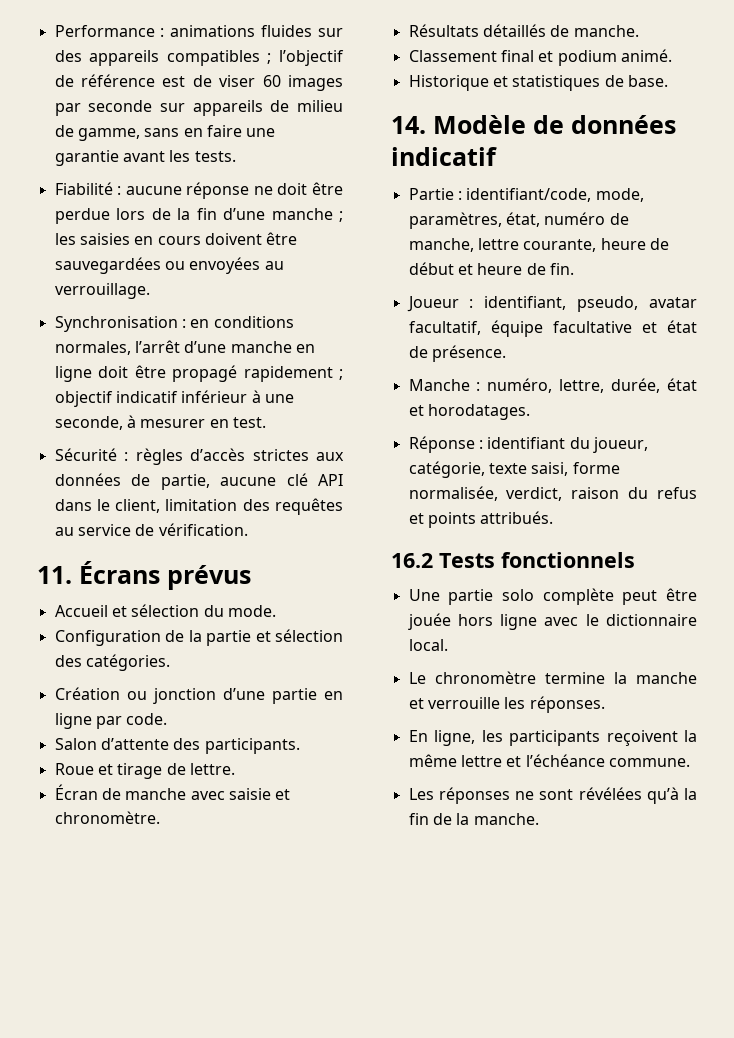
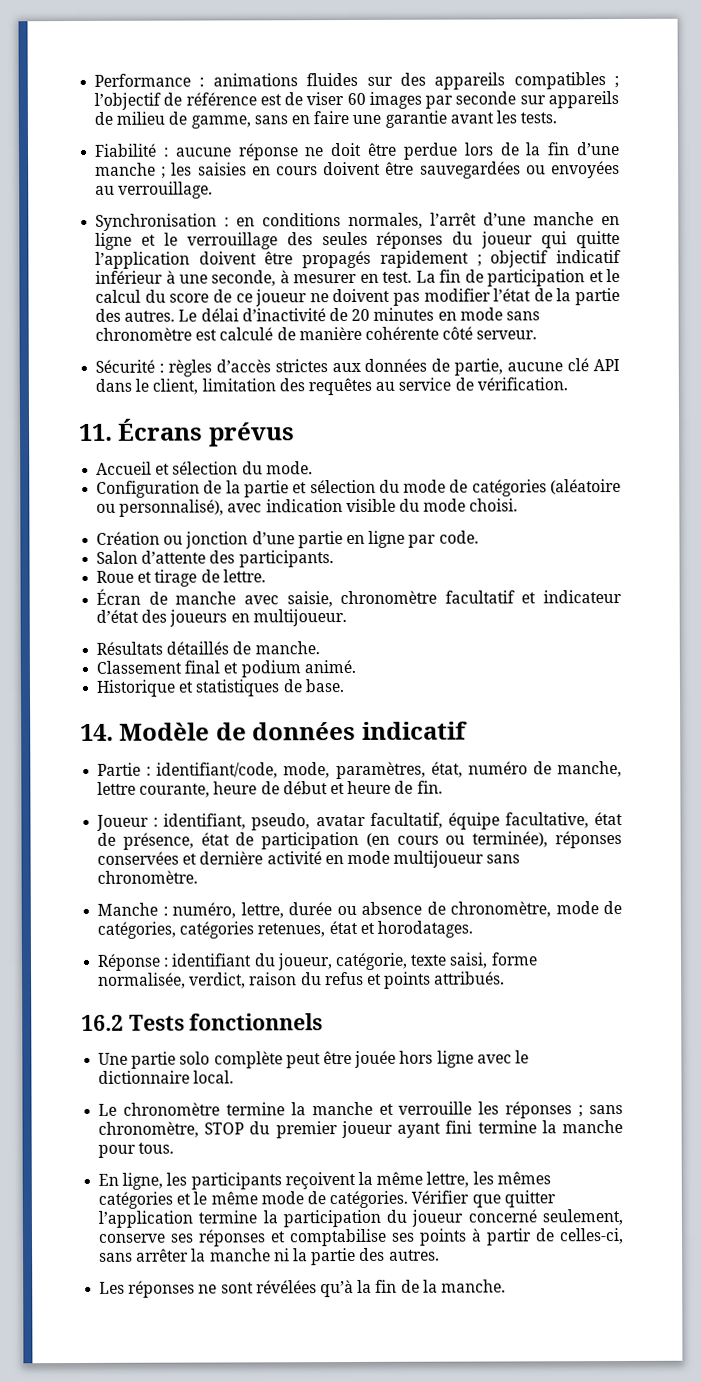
- Synchronisation : en conditions normales, l’arrêt d’une manche en ligne doit être propagé rapidement ; objectif indicatif inférieur à une seconde, à mesurer en test.
+ Synchronisation : en conditions normales, l’arrêt d’une manche en ligne et le verrouillage des seules réponses du joueur qui quitte l’application doivent être propagés rapidement ; objectif indicatif inférieur à une seconde, à mesurer en test. La fin de participation et le calcul du score de ce joueur ne doivent pas modifier l’état de la partie des autres. Le délai d’inactivité de 20 minutes en mode sans chronomètre est calculé de manière cohérente côté serveur.
- Configuration de la partie et sélection des catégories.
+ Configuration de la partie et sélection du mode de catégories (aléatoire ou personnalisé), avec indication visible du mode choisi.
- Écran de manche avec saisie et chronomètre.
+ Écran de manche avec saisie, chronomètre facultatif et indicateur d’état des joueurs en multijoueur.
- Joueur : identifiant, pseudo, avatar facultatif, équipe facultative et état de présence.
- Manche : numéro, lettre, durée, état et horodatages.
+ Joueur : identifiant, pseudo, avatar facultatif, équipe facultative, état de présence, état de participation (en cours ou terminée), réponses conservées et dernière activité en mode multijoueur sans chronomètre.
+ Manche : numéro, lettre, durée ou absence de chronomètre, mode de catégories, catégories retenues, état et horodatages.
- Le chronomètre termine la manche et verrouille les réponses.
+ Le chronomètre termine la manche et verrouille les réponses ; sans chronomètre, STOP du premier joueur ayant fini termine la manche pour tous.
- En ligne, les participants reçoivent la même lettre et l’échéance commune.
+ En ligne, les participants reçoivent la même lettre, les mêmes catégories et le même mode de catégories. Vérifier que quitter l’application termine la participation du joueur concerné seulement, conserve ses réponses et comptabilise ses points à partir de celles-ci, sans arrêter la manche ni la partie des autres.

